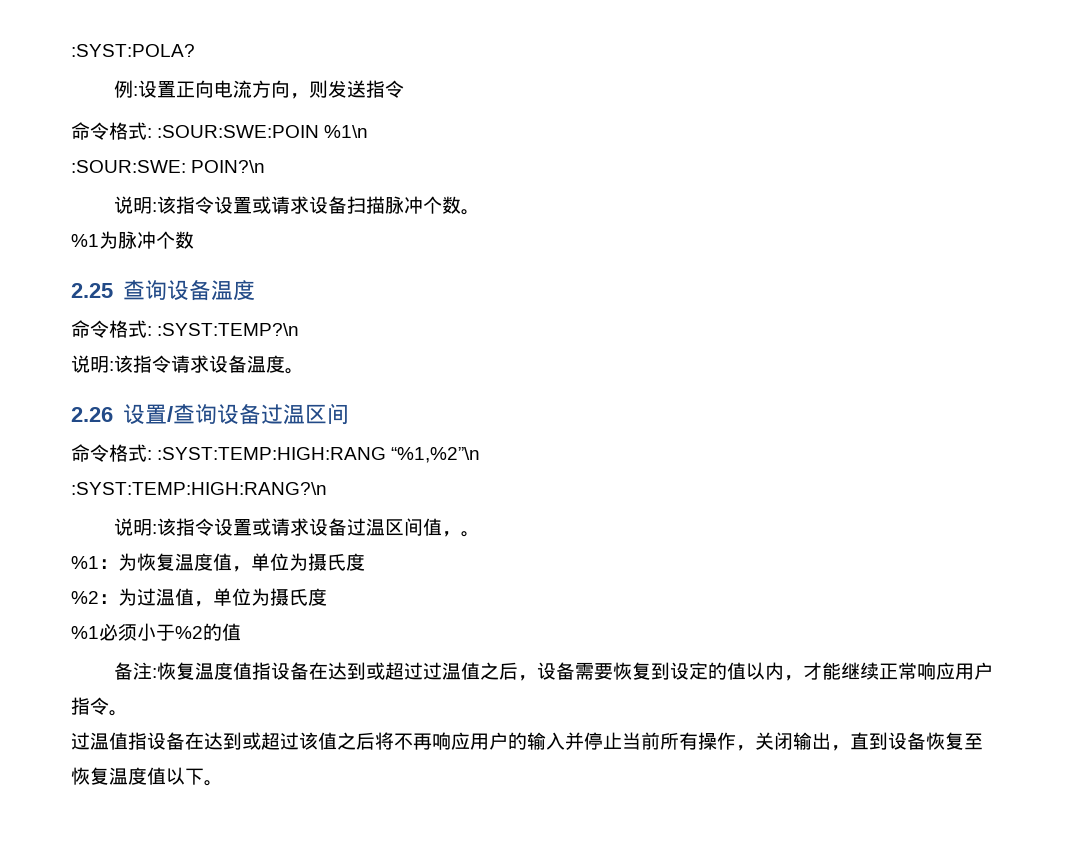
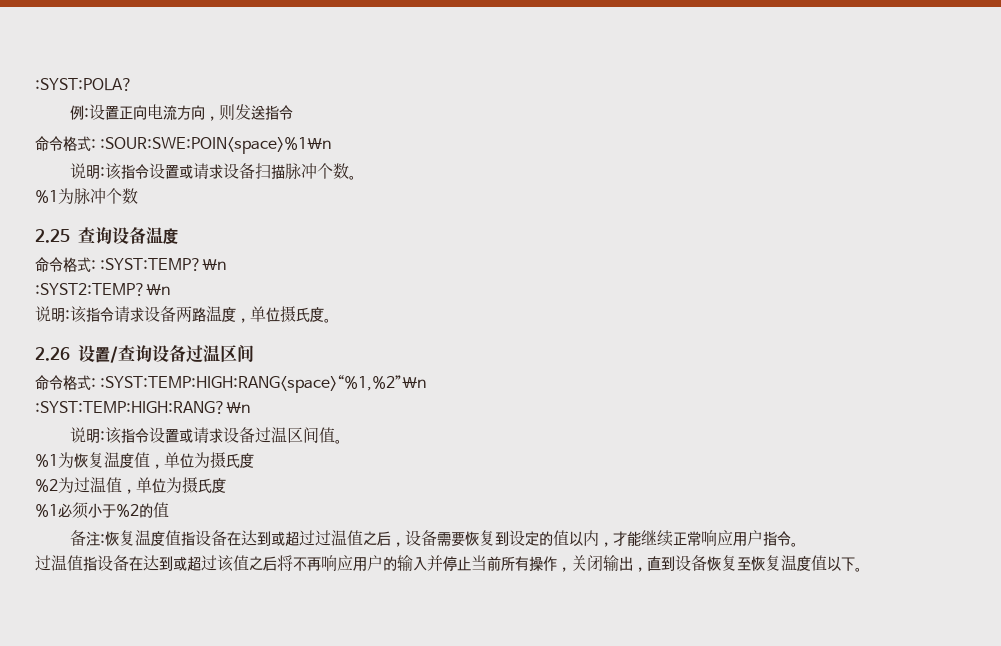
- 命令格式: :SOUR:SWE:POIN %1\n
- :SOUR:SWE: POIN?\n
+ 命令格式: :SOUR:SWE:POIN<space>%1\n
+ :SYST2:TEMP?\n
- 说明:该指令请求设备温度。
+ 说明:该指令请求设备两路温度，单位摄氏度。
- 命令格式: :SYST:TEMP:HIGH:RANG “%1,%2”\n
+ 命令格式: :SYST:TEMP:HIGH:RANG<space>“%1,%2”\n
- 说明:该指令设置或请求设备过温区间值，。
- %1：为恢复温度值，单位为摄氏度
+ 说明:该指令设置或请求设备过温区间值。
+ %1为恢复温度值，单位为摄氏度
- %2：为过温值，单位为摄氏度
+ %2为过温值，单位为摄氏度

